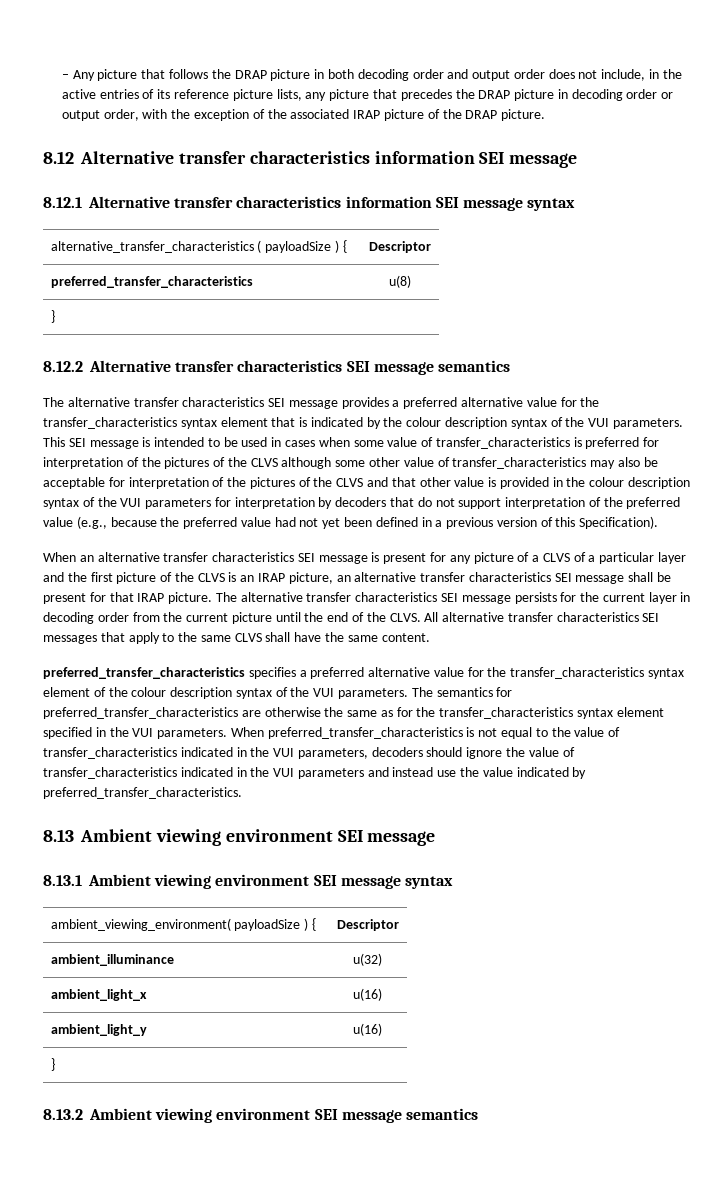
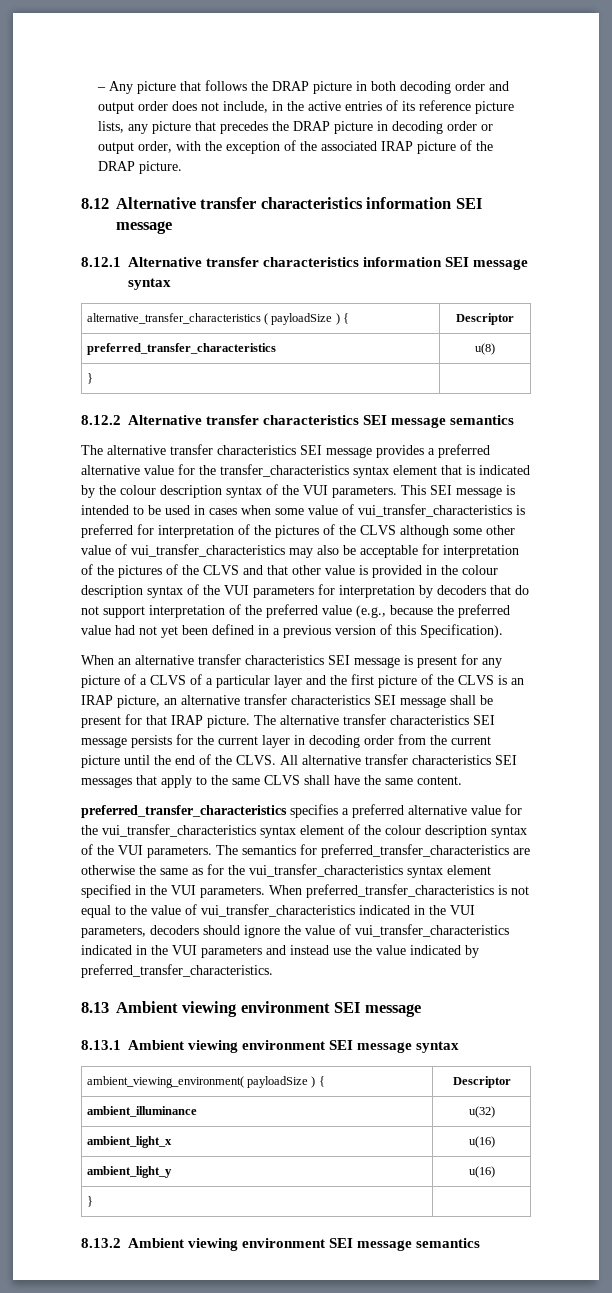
- This SEI message is intended to be used in cases when some value of transfer_characteristics is preferred for interpretation of the pictures of the CLVS although some other value of transfer_characteristics may also be acceptable for interpretation of the pictures of the CLVS and that other value is provided in the colour description syntax of the VUI parameters for interpretation by decoders that do not support interpretation of the preferred value (e.g., because the preferred value had not yet been defined in a previous version of this Specification).
+ This SEI message is intended to be used in cases when some value of vui_transfer_characteristics is preferred for interpretation of the pictures of the CLVS although some other value of vui_transfer_characteristics may also be acceptable for interpretation of the pictures of the CLVS and that other value is provided in the colour description syntax of the VUI parameters for interpretation by decoders that do not support interpretation of the preferred value (e.g., because the preferred value had not yet been defined in a previous version of this Specification).
- preferred_transfer_characteristics specifies a preferred alternative value for the transfer_characteristics syntax element of the colour description syntax of the VUI parameters.
+ preferred_transfer_characteristics specifies a preferred alternative value for the vui_transfer_characteristics syntax element of the colour description syntax of the VUI parameters.
- The semantics for preferred_transfer_characteristics are otherwise the same as for the transfer_characteristics syntax element specified in the VUI parameters.
+ The semantics for preferred_transfer_characteristics are otherwise the same as for the vui_transfer_characteristics syntax element specified in the VUI parameters.
- When preferred_transfer_characteristics is not equal to the value of transfer_characteristics indicated in the VUI parameters, decoders should ignore the value of transfer_characteristics indicated in the VUI parameters and instead use the value indicated by preferred_transfer_characteristics.
+ When preferred_transfer_characteristics is not equal to the value of vui_transfer_characteristics indicated in the VUI parameters, decoders should ignore the value of vui_transfer_characteristics indicated in the VUI parameters and instead use the value indicated by preferred_transfer_characteristics.

